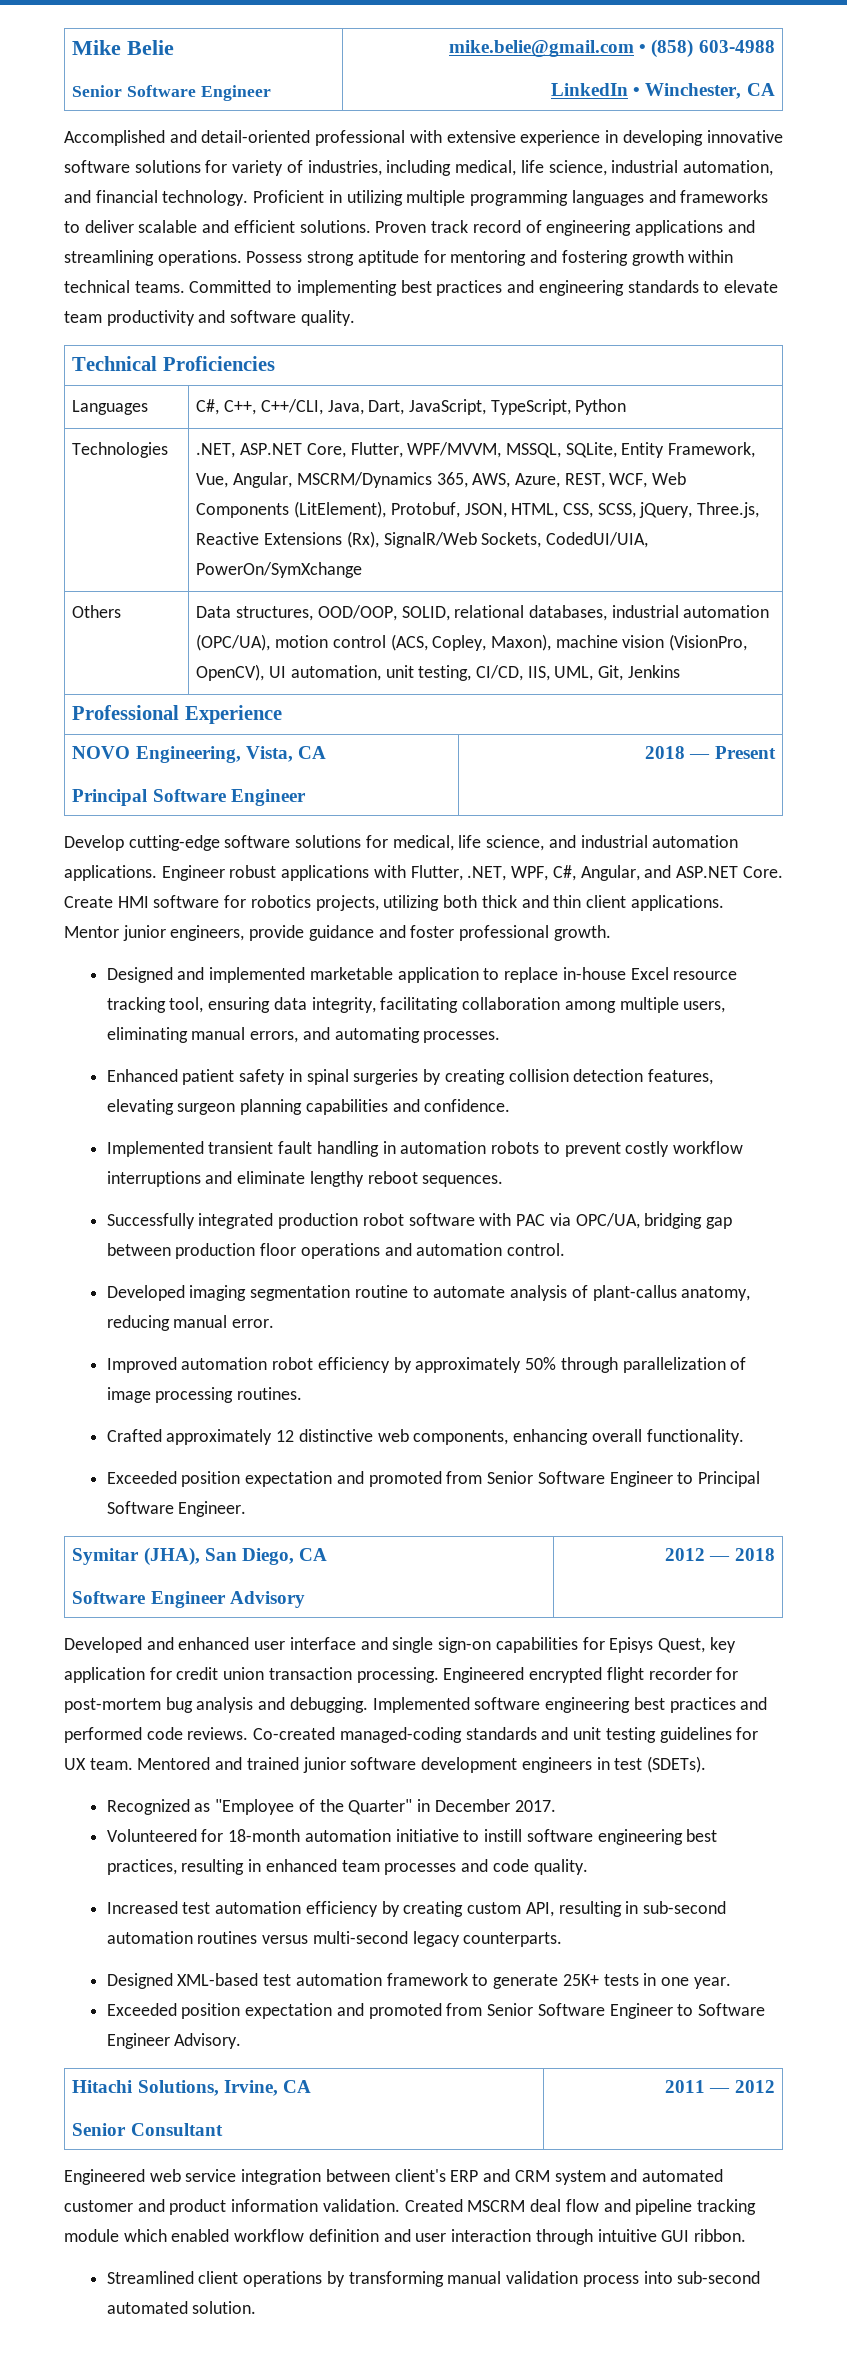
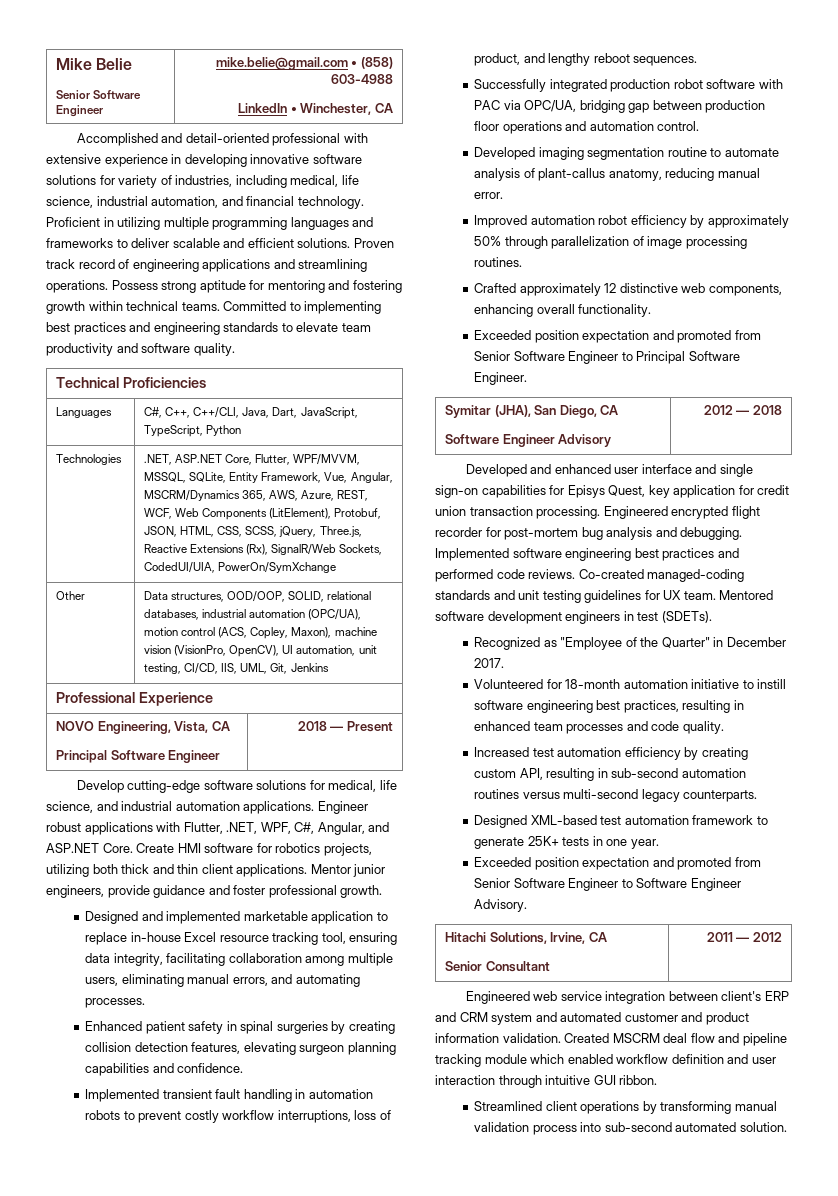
- Others | Data structures, OOD/OOP, SOLID, relational databases, industrial automation (OPC/UA), motion control (ACS, Copley, Maxon), machine vision (VisionPro, OpenCV), UI automation, unit testing, CI/CD, IIS, UML, Git, Jenkins
+ Other | Data structures, OOD/OOP, SOLID, relational databases, industrial automation (OPC/UA), motion control (ACS, Copley, Maxon), machine vision (VisionPro, OpenCV), UI automation, unit testing, CI/CD, IIS, UML, Git, Jenkins
- Implemented transient fault handling in automation robots to prevent costly workflow interruptions and eliminate lengthy reboot sequences.
+ Implemented transient fault handling in automation robots to prevent costly workflow interruptions, loss of product, and lengthy reboot sequences.
- Mentored and trained junior software development engineers in test (SDETs).
+ Mentored software development engineers in test (SDETs).

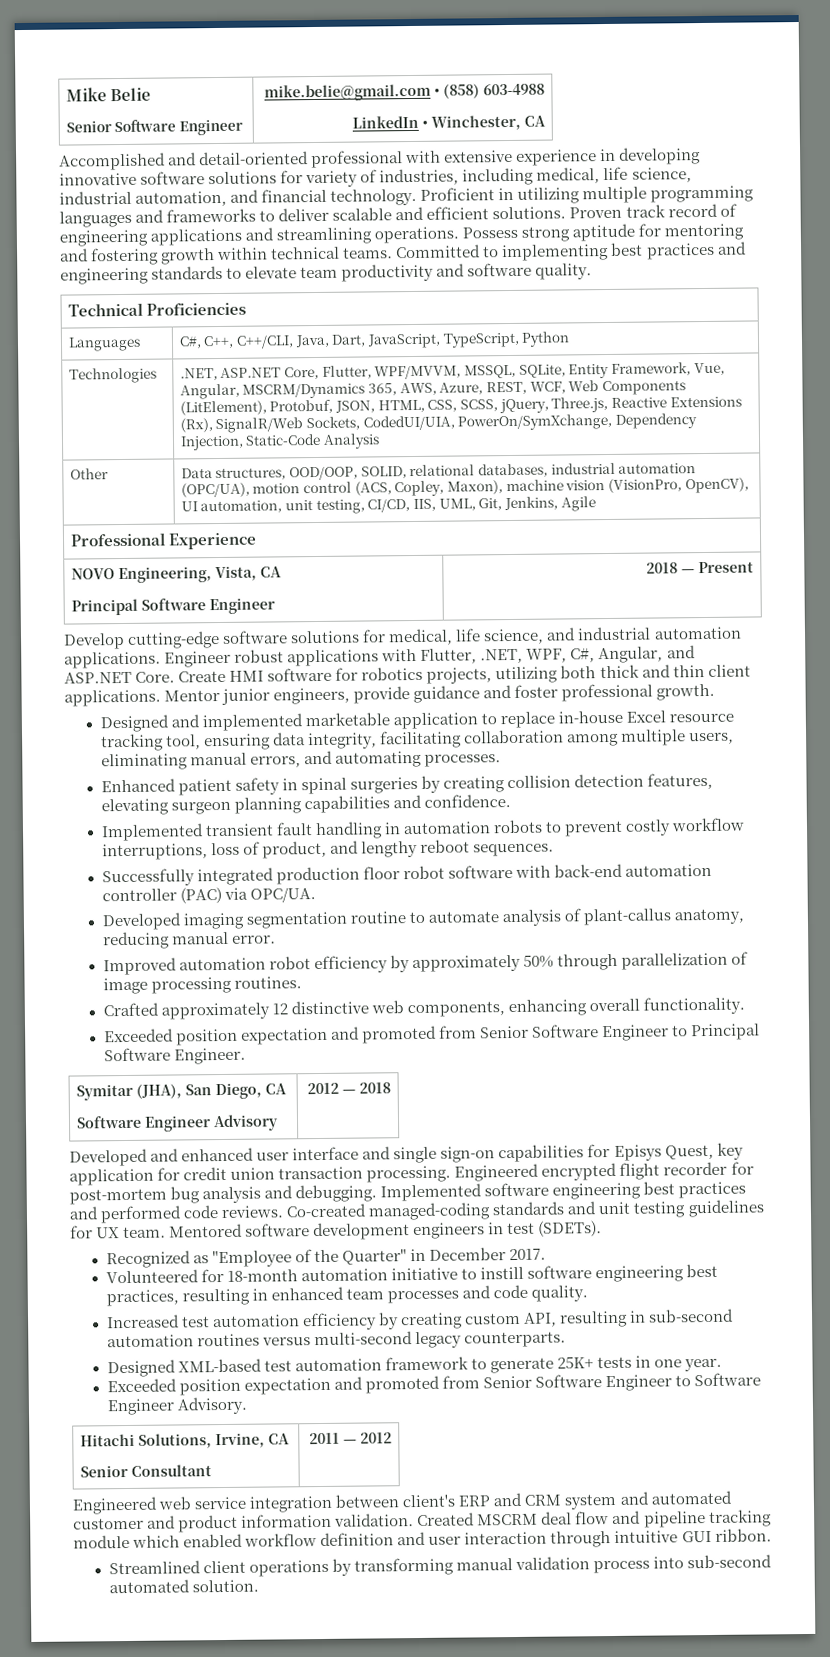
- Technologies | .NET, ASP.NET Core, Flutter, WPF/MVVM, MSSQL, SQLite, Entity Framework, Vue, Angular, MSCRM/Dynamics 365, AWS, Azure, REST, WCF, Web Components (LitElement), Protobuf, JSON, HTML, CSS, SCSS, jQuery, Three.js, Reactive Extensions (Rx), SignalR/Web Sockets, CodedUI/UIA, PowerOn/SymXchange
+ Technologies | .NET, ASP.NET Core, Flutter, WPF/MVVM, MSSQL, SQLite, Entity Framework, Vue, Angular, MSCRM/Dynamics 365, AWS, Azure, REST, WCF, Web Components (LitElement), Protobuf, JSON, HTML, CSS, SCSS, jQuery, Three.js, Reactive Extensions (Rx), SignalR/Web Sockets, CodedUI/UIA, PowerOn/SymXchange, Dependency Injection, Static-Code Analysis
- Other | Data structures, OOD/OOP, SOLID, relational databases, industrial automation (OPC/UA), motion control (ACS, Copley, Maxon), machine vision (VisionPro, OpenCV), UI automation, unit testing, CI/CD, IIS, UML, Git, Jenkins
+ Other | Data structures, OOD/OOP, SOLID, relational databases, industrial automation (OPC/UA), motion control (ACS, Copley, Maxon), machine vision (VisionPro, OpenCV), UI automation, unit testing, CI/CD, IIS, UML, Git, Jenkins, Agile
- Successfully integrated production robot software with PAC via OPC/UA, bridging gap between production floor operations and automation control.
+ Successfully integrated production floor robot software with back-end automation controller (PAC) via OPC/UA.

